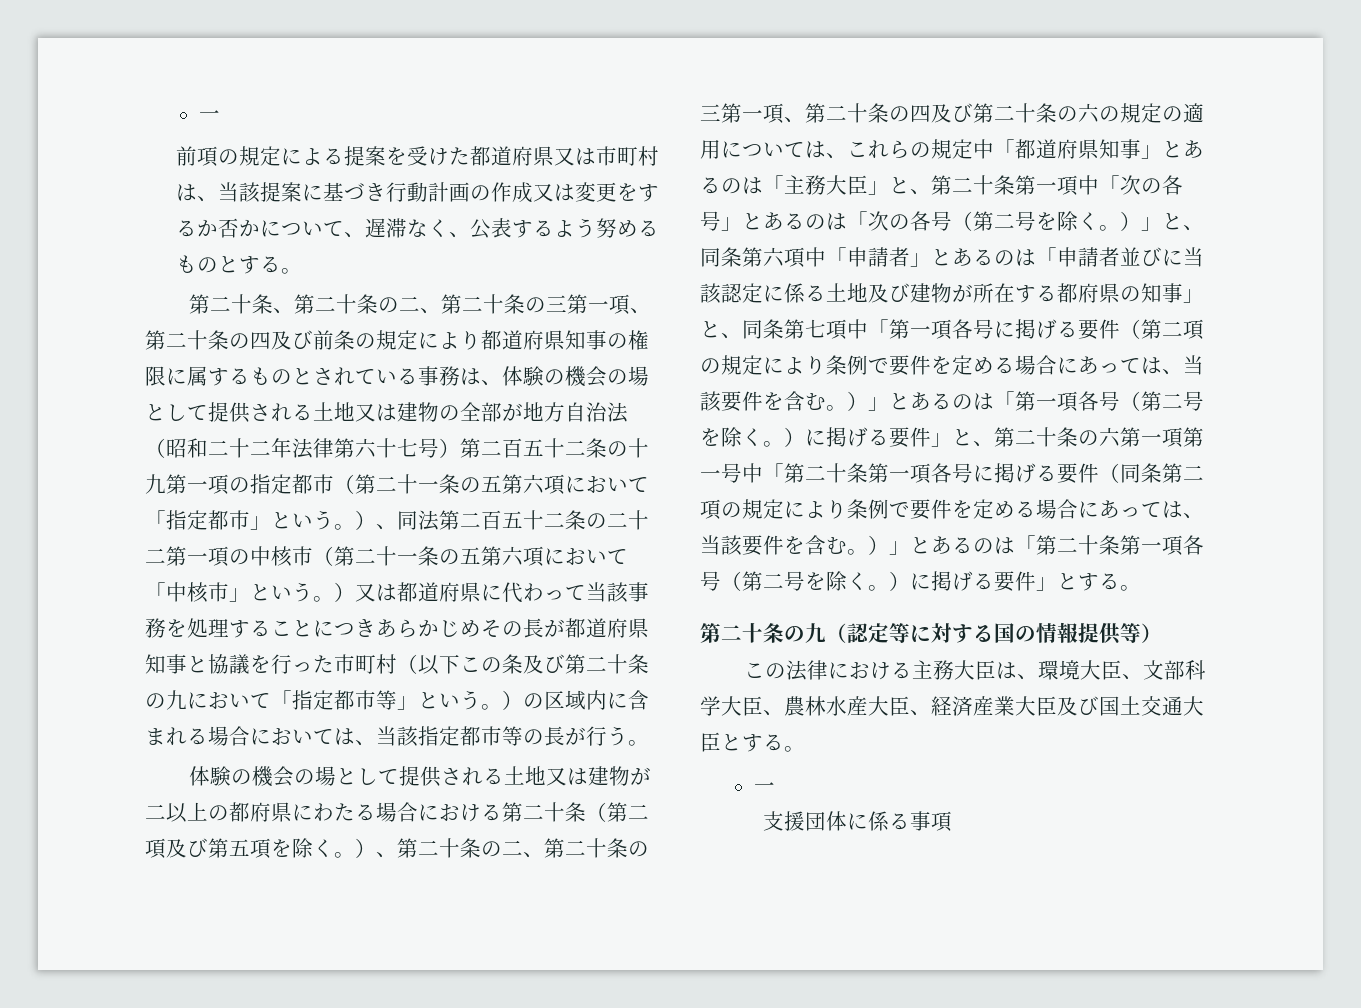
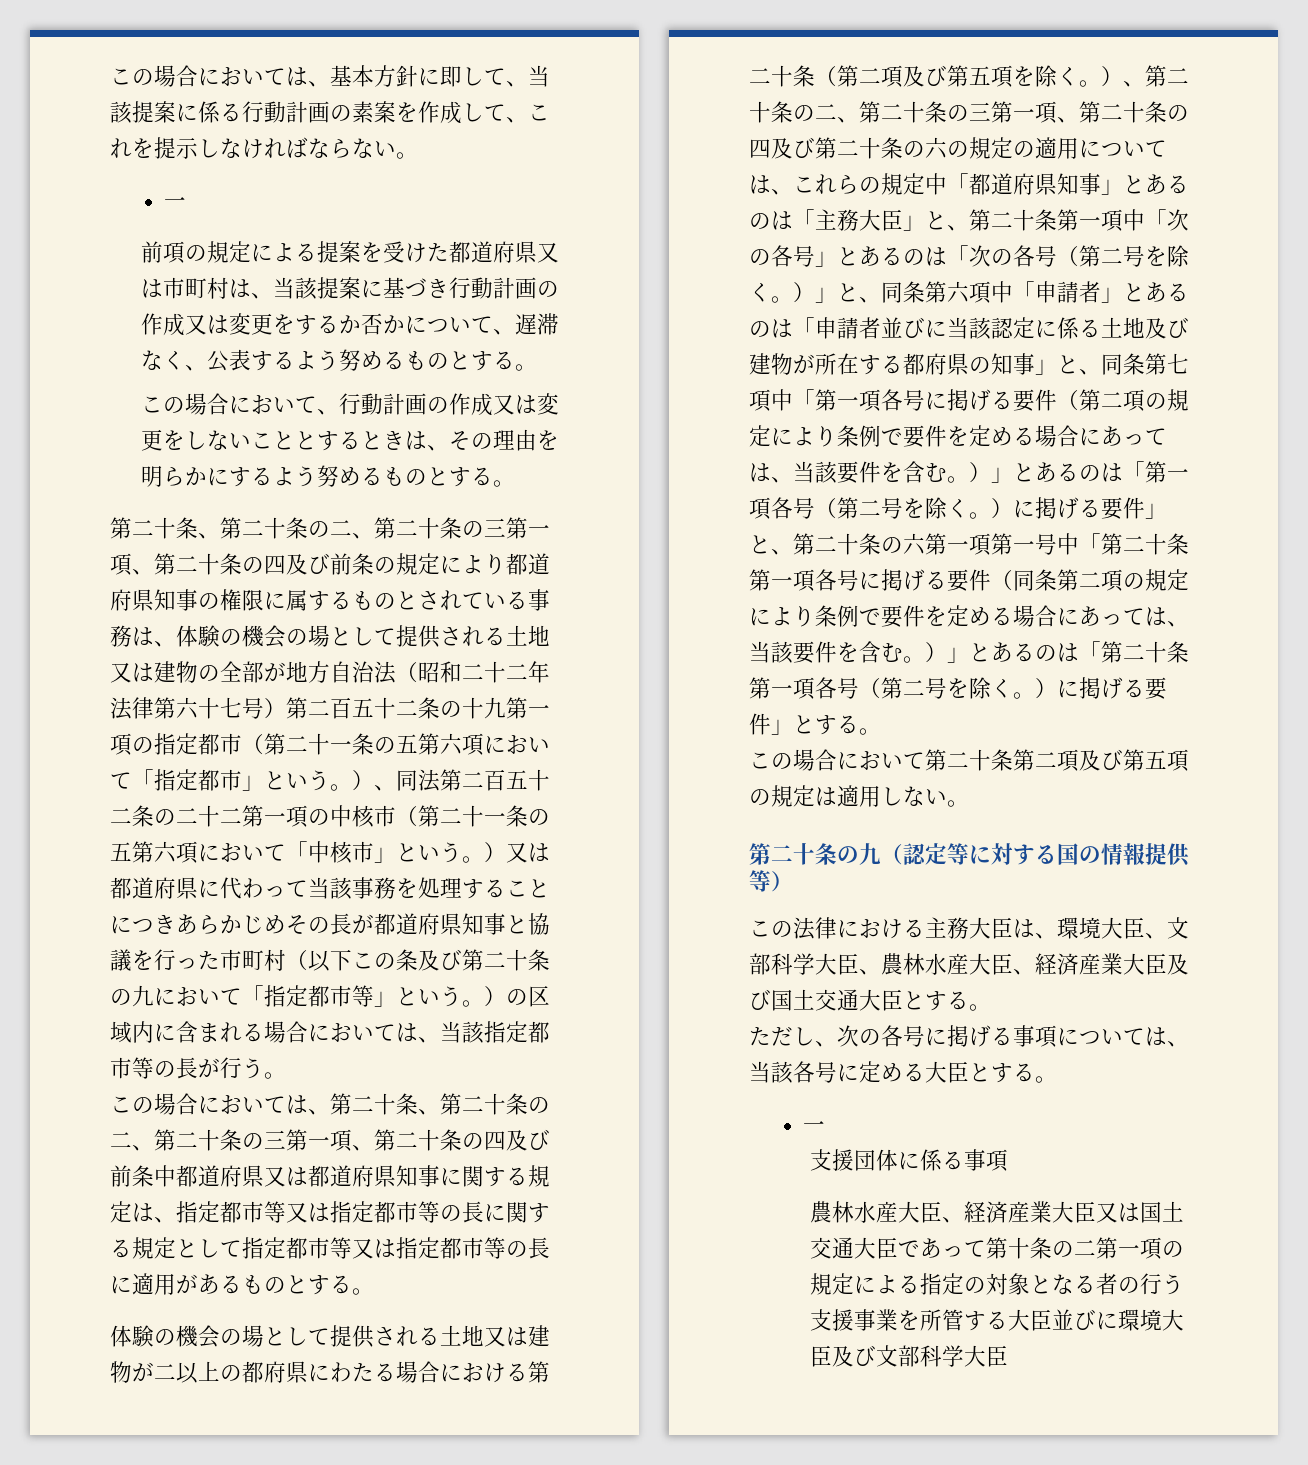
+ この場合においては、基本方針に即して、当該提案に係る行動計画の素案を作成して、これを提示しなければならない。
+ この場合において、行動計画の作成又は変更をしないこととするときは、その理由を明らかにするよう努めるものとする。
+ この場合においては、第二十条、第二十条の二、第二十条の三第一項、第二十条の四及び前条中都道府県又は都道府県知事に関する規定は、指定都市等又は指定都市等の長に関する規定として指定都市等又は指定都市等の長に適用があるものとする。
+ この場合において第二十条第二項及び第五項の規定は適用しない。
+ ただし、次の各号に掲げる事項については、当該各号に定める大臣とする。
+ 農林水産大臣、経済産業大臣又は国土交通大臣であって第十条の二第一項の規定による指定の対象となる者の行う支援事業を所管する大臣並びに環境大臣及び文部科学大臣

